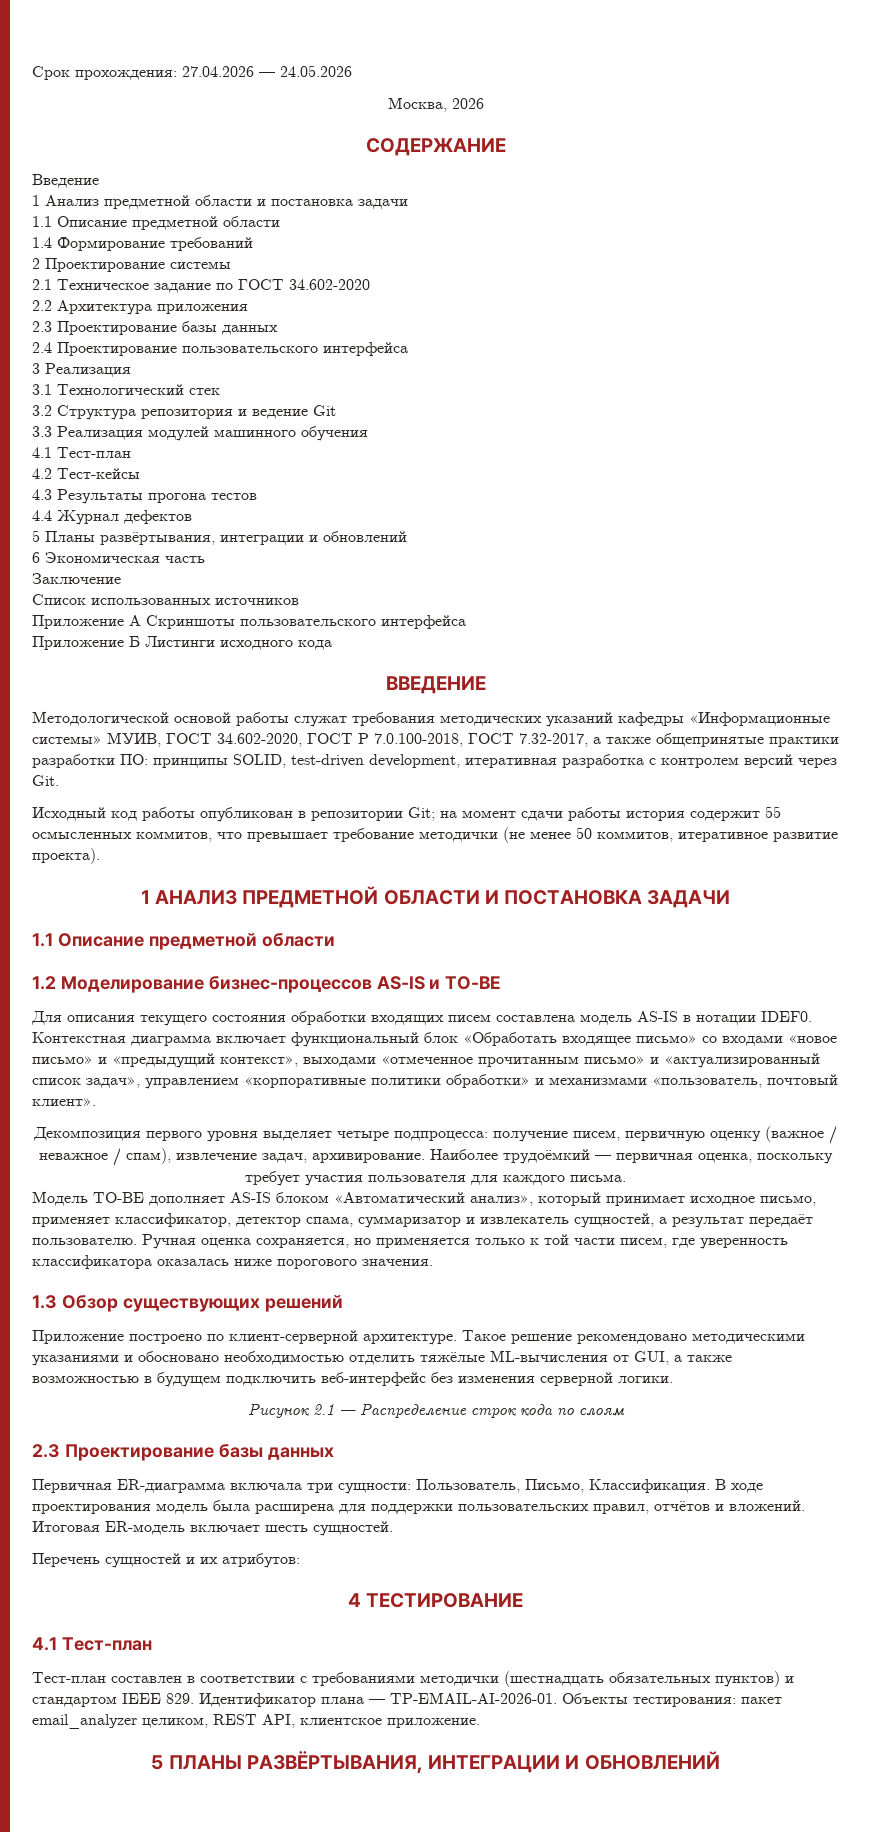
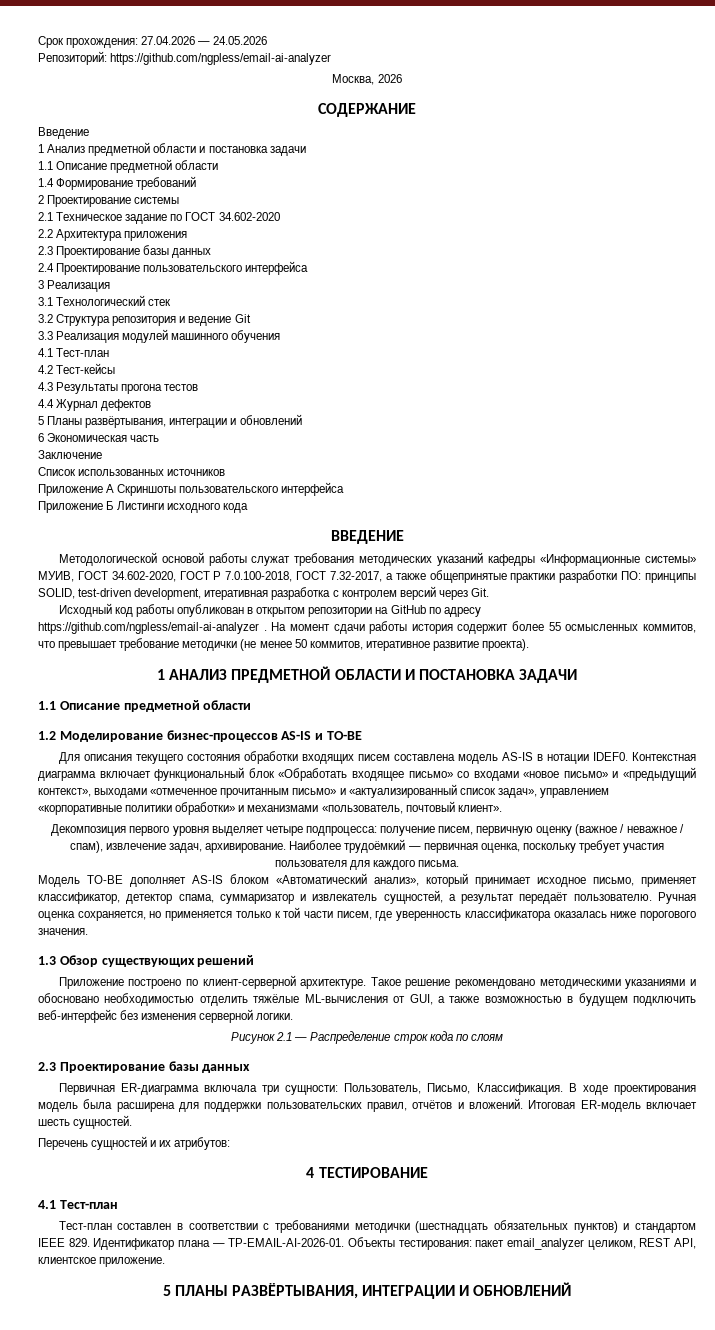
+ Репозиторий: https://github.com/ngpless/email-ai-analyzer
- Исходный код работы опубликован в репозитории Git; на момент сдачи работы история содержит 55 осмысленных коммитов, что превышает требование методички (не менее 50 коммитов, итеративное развитие проекта).
+ Исходный код работы опубликован в открытом репозитории на GitHub по адресу https://github.com/ngpless/email-ai-analyzer . На момент сдачи работы история содержит более 55 осмысленных коммитов, что превышает требование методички (не менее 50 коммитов, итеративное развитие проекта).

